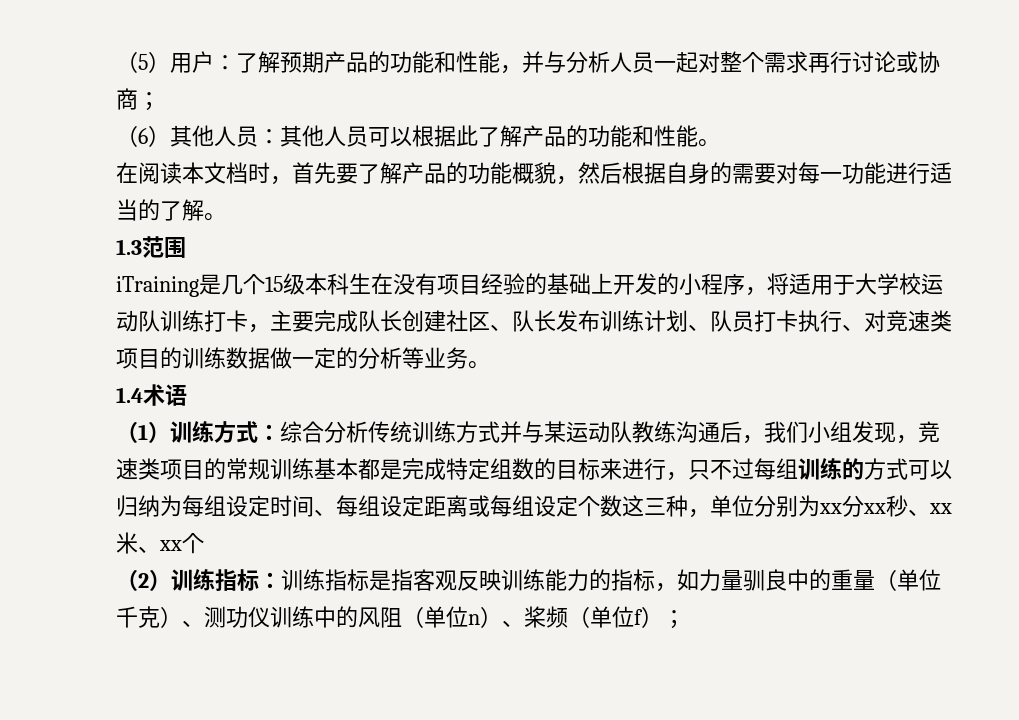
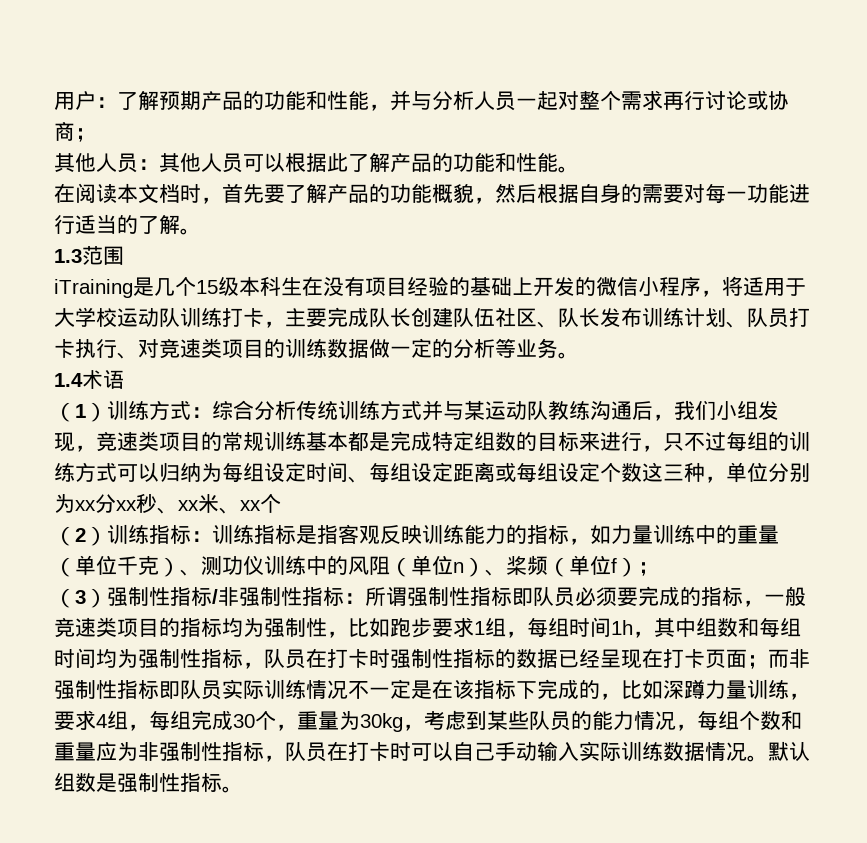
- （5）用户：了解预期产品的功能和性能，并与分析人员一起对整个需求再行讨论或协商；
+ 用户：了解预期产品的功能和性能，并与分析人员一起对整个需求再行讨论或协商；
- （6）其他人员：其他人员可以根据此了解产品的功能和性能。
+ 其他人员：其他人员可以根据此了解产品的功能和性能。
- iTraining是几个15级本科生在没有项目经验的基础上开发的小程序，将适用于大学校运动队训练打卡，主要完成队长创建社区、队长发布训练计划、队员打卡执行、对竞速类项目的训练数据做一定的分析等业务。
+ iTraining是几个15级本科生在没有项目经验的基础上开发的微信小程序，将适用于大学校运动队训练打卡，主要完成队长创建队伍社区、队长发布训练计划、队员打卡执行、对竞速类项目的训练数据做一定的分析等业务。
- （1）训练方式：综合分析传统训练方式并与某运动队教练沟通后，我们小组发现，竞速类项目的常规训练基本都是完成特定组数的目标来进行，只不过每组训练的方式可以归纳为每组设定时间、每组设定距离或每组设定个数这三种，单位分别为xx分xx秒、xx米、xx个
+ （1）训练方式：综合分析传统训练方式并与某运动队教练沟通后，我们小组发现，竞速类项目的常规训练基本都是完成特定组数的目标来进行，只不过每组的训练方式可以归纳为每组设定时间、每组设定距离或每组设定个数这三种，单位分别为xx分xx秒、xx米、xx个
- （2）训练指标：训练指标是指客观反映训练能力的指标，如力量驯良中的重量（单位千克）、测功仪训练中的风阻（单位n）、桨频（单位f）；
+ （2）训练指标：训练指标是指客观反映训练能力的指标，如力量训练中的重量（单位千克）、测功仪训练中的风阻（单位n）、桨频（单位f）；
+ （3）强制性指标/非强制性指标：所谓强制性指标即队员必须要完成的指标，一般竞速类项目的指标均为强制性，比如跑步要求1组，每组时间1h，其中组数和每组时间均为强制性指标，队员在打卡时强制性指标的数据已经呈现在打卡页面；而非强制性指标即队员实际训练情况不一定是在该指标下完成的，比如深蹲力量训练，要求4组，每组完成30个，重量为30kg，考虑到某些队员的能力情况，每组个数和重量应为非强制性指标，队员在打卡时可以自己手动输入实际训练数据情况。默认组数是强制性指标。

